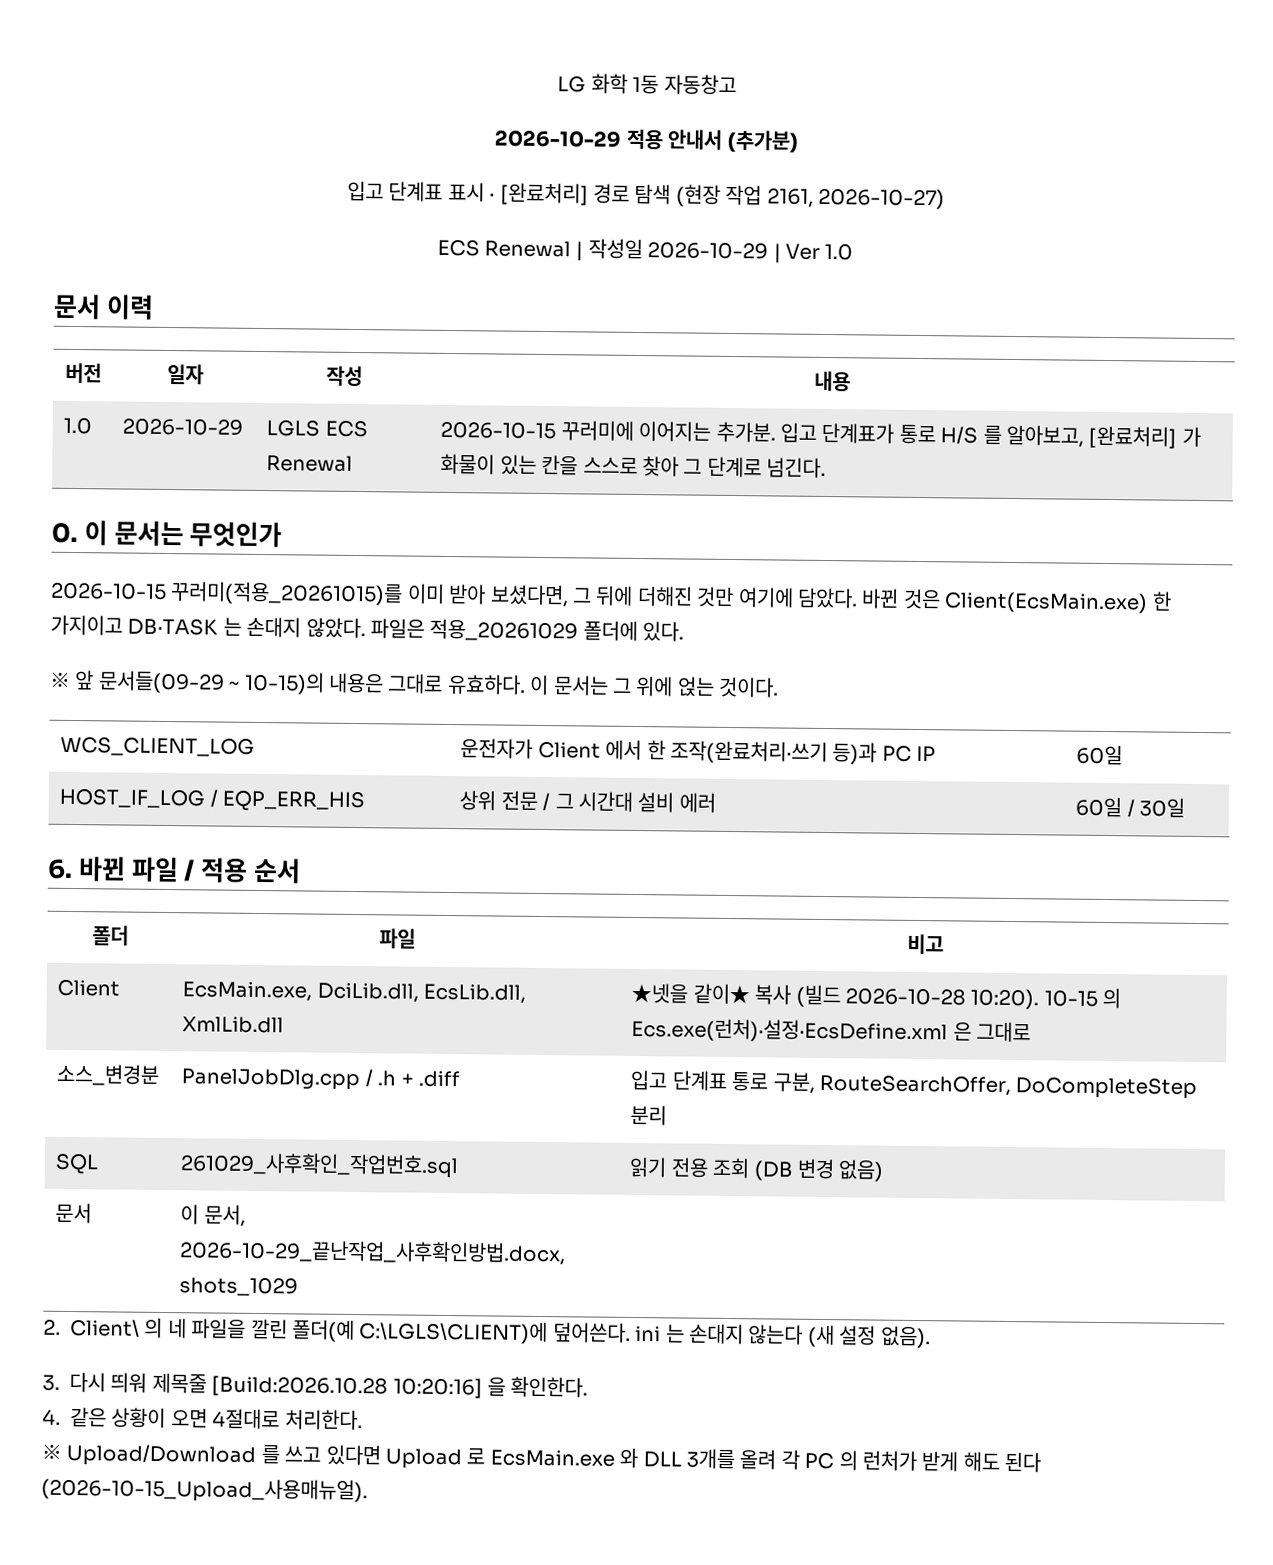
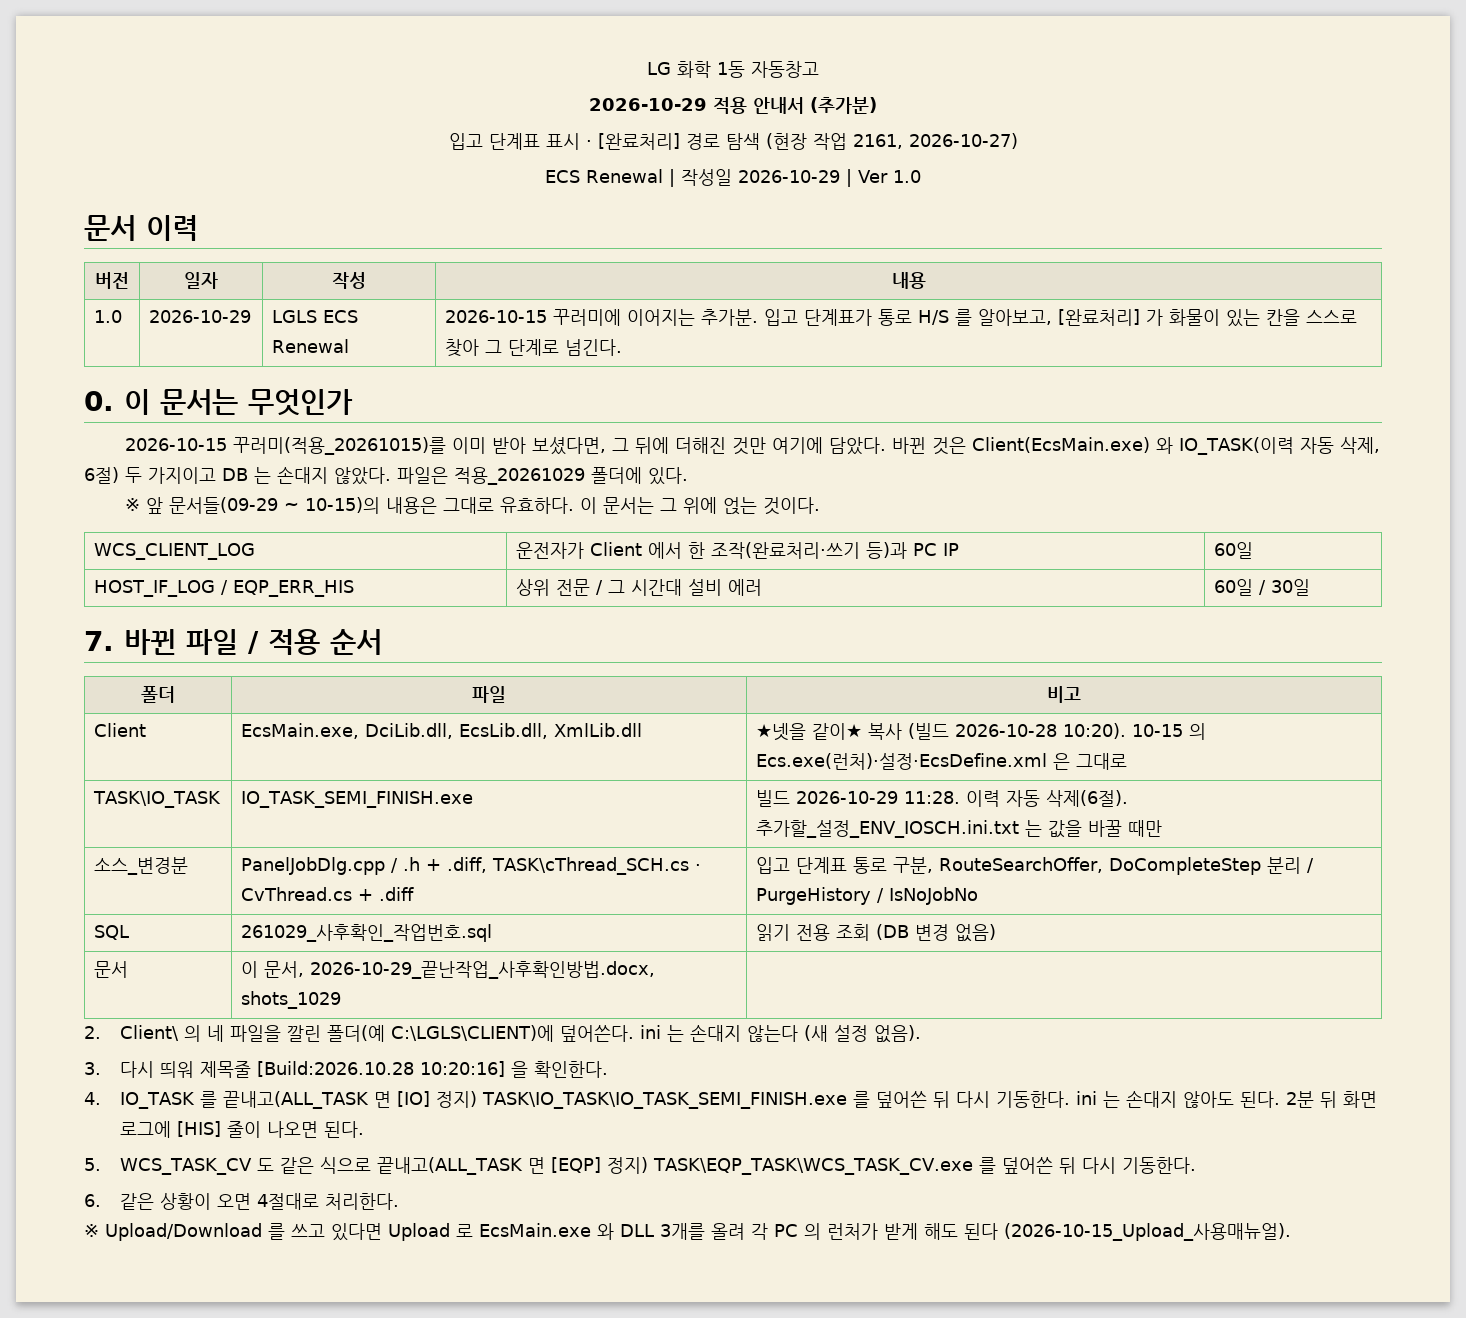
- 바뀐 것은 Client(EcsMain.exe) 한 가지이고 DB·TASK 는 손대지 않았다.
+ 바뀐 것은 Client(EcsMain.exe) 와 IO_TASK(이력 자동 삭제, 6절) 두 가지이고 DB 는 손대지 않았다.
- 6. 바뀐 파일 / 적용 순서
+ 7. 바뀐 파일 / 적용 순서
+ TASK\IO_TASK | IO_TASK_SEMI_FINISH.exe | 빌드 2026-10-29 11:28. 이력 자동 삭제(6절). 추가할_설정_ENV_IOSCH.ini.txt 는 값을 바꿀 때만
- 소스_변경분 | PanelJobDlg.cpp / .h + .diff | 입고 단계표 통로 구분, RouteSearchOffer, DoCompleteStep 분리
+ 소스_변경분 | PanelJobDlg.cpp / .h + .diff, TASK\cThread_SCH.cs · CvThread.cs + .diff | 입고 단계표 통로 구분, RouteSearchOffer, DoCompleteStep 분리 / PurgeHistory / IsNoJobNo
- 4. 같은 상황이 오면 4절대로 처리한다.
+ 4. IO_TASK 를 끝내고(ALL_TASK 면 [IO] 정지) TASK\IO_TASK\IO_TASK_SEMI_FINISH.exe 를 덮어쓴 뒤 다시 기동한다. ini 는 손대지 않아도 된다. 2분 뒤 화면 로그에 [HIS] 줄이 나오면 된다.
+ 5. WCS_TASK_CV 도 같은 식으로 끝내고(ALL_TASK 면 [EQP] 정지) TASK\EQP_TASK\WCS_TASK_CV.exe 를 덮어쓴 뒤 다시 기동한다.
+ 6. 같은 상황이 오면 4절대로 처리한다.

